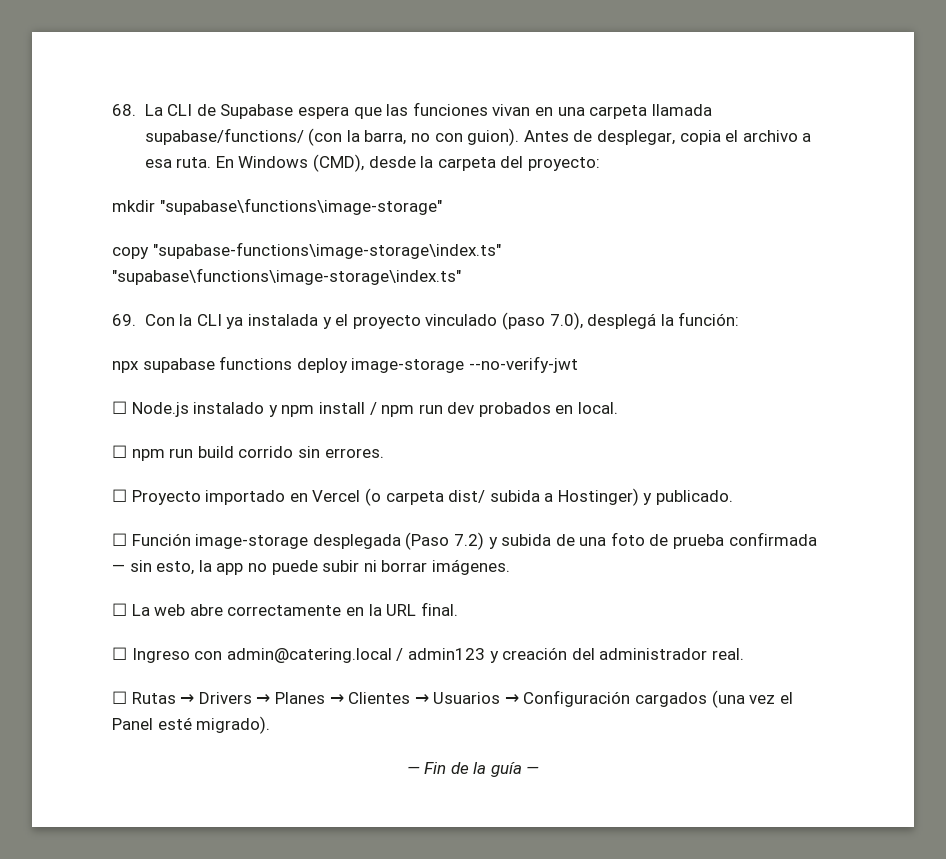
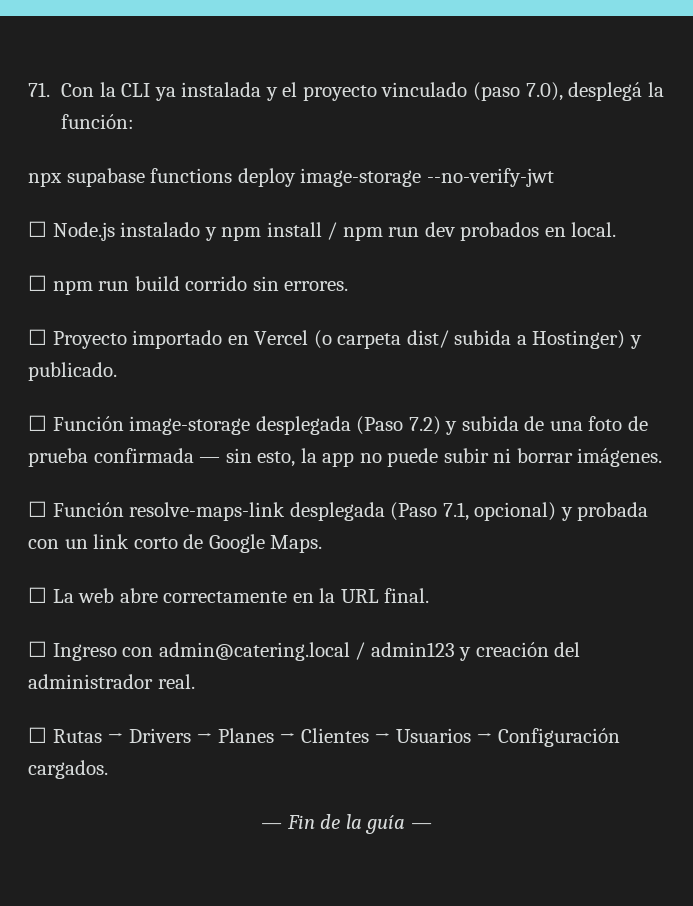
- 68. La CLI de Supabase espera que las funciones vivan en una carpeta llamada supabase/functions/ (con la barra, no con guion). Antes de desplegar, copia el archivo a esa ruta. En Windows (CMD), desde la carpeta del proyecto:
- mkdir "supabase\functions\image-storage"
- copy "supabase-functions\image-storage\index.ts" "supabase\functions\image-storage\index.ts"
- 69. Con la CLI ya instalada y el proyecto vinculado (paso 7.0), desplegá la función:
+ 71. Con la CLI ya instalada y el proyecto vinculado (paso 7.0), desplegá la función:
+ ☐ Función resolve-maps-link desplegada (Paso 7.1, opcional) y probada con un link corto de Google Maps.
- ☐ Rutas → Drivers → Planes → Clientes → Usuarios → Configuración cargados (una vez el Panel esté migrado).
+ ☐ Rutas → Drivers → Planes → Clientes → Usuarios → Configuración cargados.

